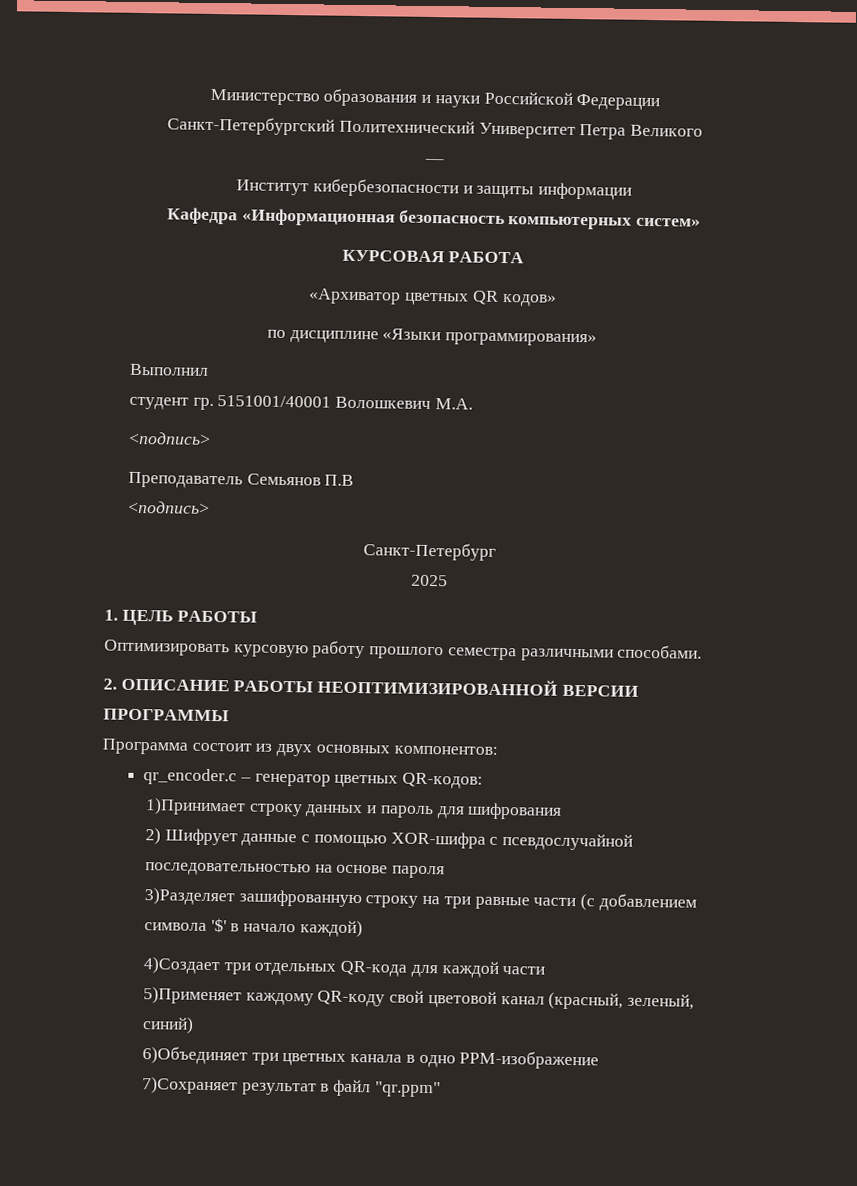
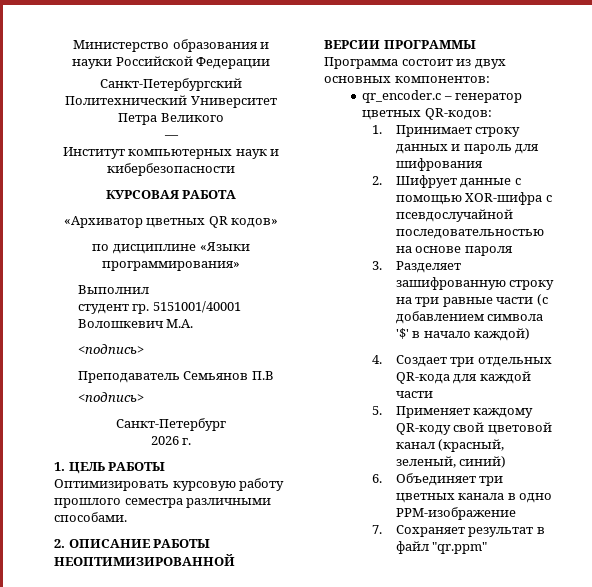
- Институт кибербезопасности и защиты информации
- Кафедра «Информационная безопасность компьютерных систем»
+ Институт компьютерных наук и кибербезопасности
- 2025
+ 2026 г.
- 1)Принимает строку данных и пароль для шифрования
+ 1. Принимает строку данных и пароль для шифрования
- 2) Шифрует данные с помощью XOR-шифра с псевдослучайной последовательностью на основе пароля
+ 2. Шифрует данные с помощью XOR-шифра с псевдослучайной последовательностью на основе пароля
- 3)Разделяет зашифрованную строку на три равные части (с добавлением символа '$' в начало каждой)
+ 3. Разделяет зашифрованную строку на три равные части (с добавлением символа '$' в начало каждой)
- 4)Создает три отдельных QR-кода для каждой части
+ 4. Создает три отдельных QR-кода для каждой части
- 5)Применяет каждому QR-коду свой цветовой канал (красный, зеленый, синий)
+ 5. Применяет каждому QR-коду свой цветовой канал (красный, зеленый, синий)
- 6)Объединяет три цветных канала в одно PPM-изображение
+ 6. Объединяет три цветных канала в одно PPM-изображение
- 7)Сохраняет результат в файл "qr.ppm"
+ 7. Сохраняет результат в файл "qr.ppm"

